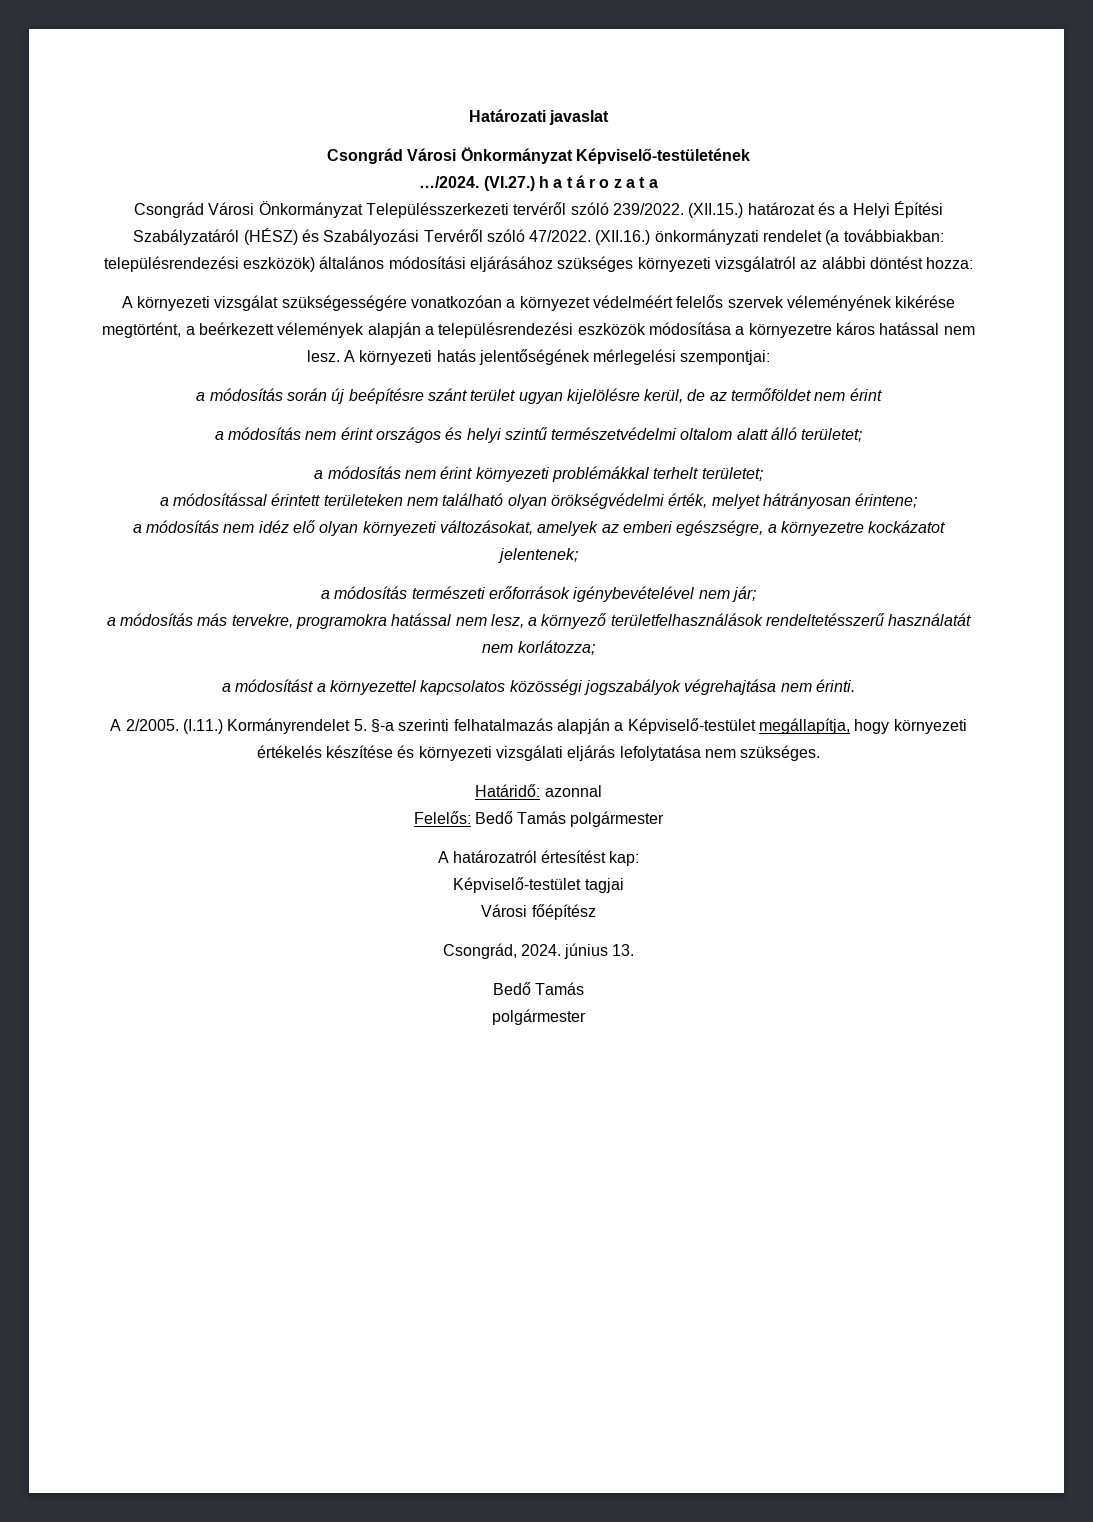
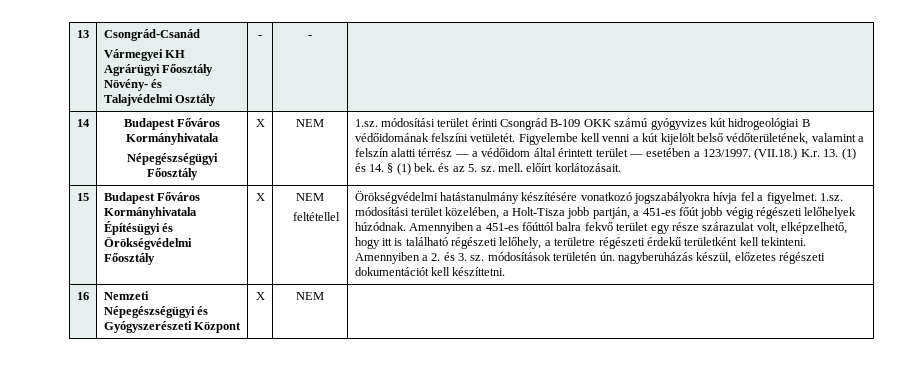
- Határozati javaslat
- Csongrád Városi Önkormányzat Képviselő-testületének
- …/2024. (VI.27.) h a t á r o z a t a
- Csongrád Városi Önkormányzat Településszerkezeti tervéről szóló 239/2022. (XII.15.) határozat és a Helyi Építési Szabályzatáról (HÉSZ) és Szabályozási Tervéről szóló 47/2022. (XII.16.) önkormányzati rendelet (a továbbiakban: településrendezési eszközök) általános módosítási eljárásához szükséges környezeti vizsgálatról az alábbi döntést hozza:
- A környezeti vizsgálat szükségességére vonatkozóan a környezet védelméért felelős szervek véleményének kikérése megtörtént, a beérkezett vélemények alapján a településrendezési eszközök módosítása a környezetre káros hatással nem lesz. A környezeti hatás jelentőségének mérlegelési szempontjai:
- a módosítás során új beépítésre szánt terület ugyan kijelölésre kerül, de az termőföldet nem érint
- a módosítás nem érint országos és helyi szintű természetvédelmi oltalom alatt álló területet;
- a módosítás nem érint környezeti problémákkal terhelt területet;
- a módosítással érintett területeken nem található olyan örökségvédelmi érték, melyet hátrányosan érintene;
- a módosítás nem idéz elő olyan környezeti változásokat, amelyek az emberi egészségre, a környezetre kockázatot jelentenek;
- a módosítás természeti erőforrások igénybevételével nem jár;
- a módosítás más tervekre, programokra hatással nem lesz, a környező területfelhasználások rendeltetésszerű használatát nem korlátozza;
- a módosítást a környezettel kapcsolatos közösségi jogszabályok végrehajtása nem érinti.
- A 2/2005. (I.11.) Kormányrendelet 5. §-a szerinti felhatalmazás alapján a Képviselő-testület megállapítja, hogy környezeti értékelés készítése és környezeti vizsgálati eljárás lefolytatása nem szükséges.
- Határidő: azonnal
- Felelős: Bedő Tamás polgármester
- A határozatról értesítést kap:
- Képviselő-testület tagjai
- Városi főépítész
- Csongrád, 2024. június 13.
- Bedő Tamás
- polgármester
+ 13 | Csongrád-Csanád
+ Vármegyei KH Agrárügyi Főosztály Növény- és
+ Talajvédelmi Osztály | - | - |
+ 14 | Budapest Főváros Kormányhivatala
+ Népegészségügyi Főosztály | X | NEM | 1.sz. módosítási terület érinti Csongrád B-109 OKK számú gyógyvizes kút hidrogeológiai B védőidomának felszíni vetületét. Figyelembe kell venni a kút kijelölt belső védőterületének, valamint a felszín alatti térrész — a védőidom által érintett terület — esetében a 123/1997. (VII.18.) K.r. 13. (1) és 14. § (1) bek. és az 5. sz. mell. előírt korlátozásait.
+ 15 | Budapest Főváros Kormányhivatala Építésügyi és Örökségvédelmi Főosztály | X | NEM
+ feltétellel | Örökségvédelmi hatástanulmány készítésére vonatkozó jogszabályokra hívja fel a figyelmet. 1.sz. módosítási terület közelében, a Holt-Tisza jobb partján, a 451-es főút jobb végig régészeti lelőhelyek húzódnak. Amennyiben a 451-es főúttól balra fekvő terület egy része szárazulat volt, elképzelhető, hogy itt is található régészeti lelőhely, a területre régészeti érdekű területként kell tekinteni. Amennyiben a 2. és 3. sz. módosítások területén ún. nagyberuházás készül, előzetes régészeti dokumentációt kell készíttetni.
+ 16 | Nemzeti Népegészségügyi és Gyógyszerészeti Központ | X | NEM |

